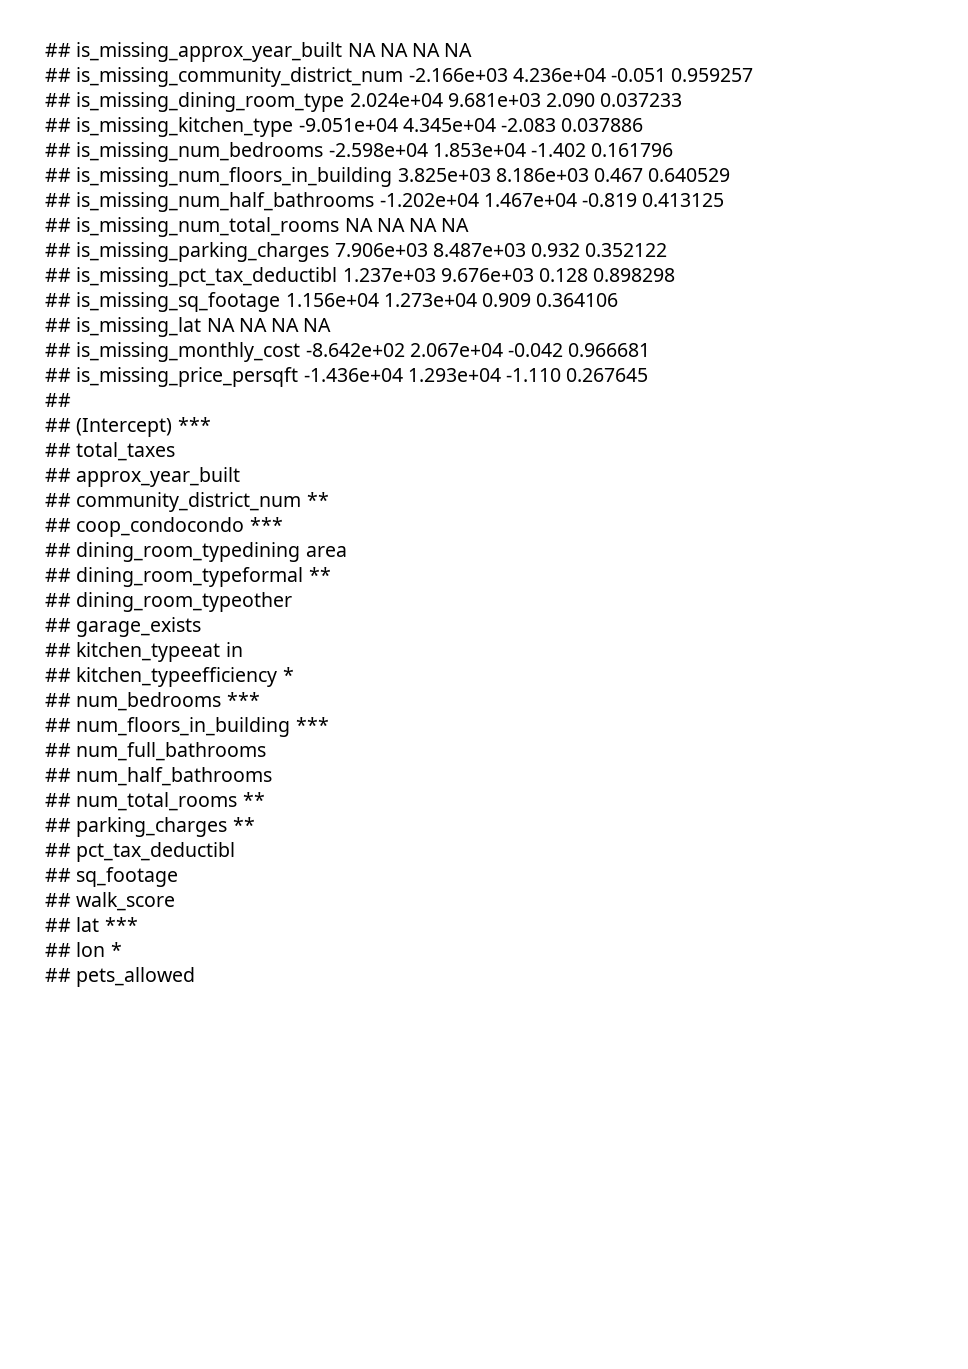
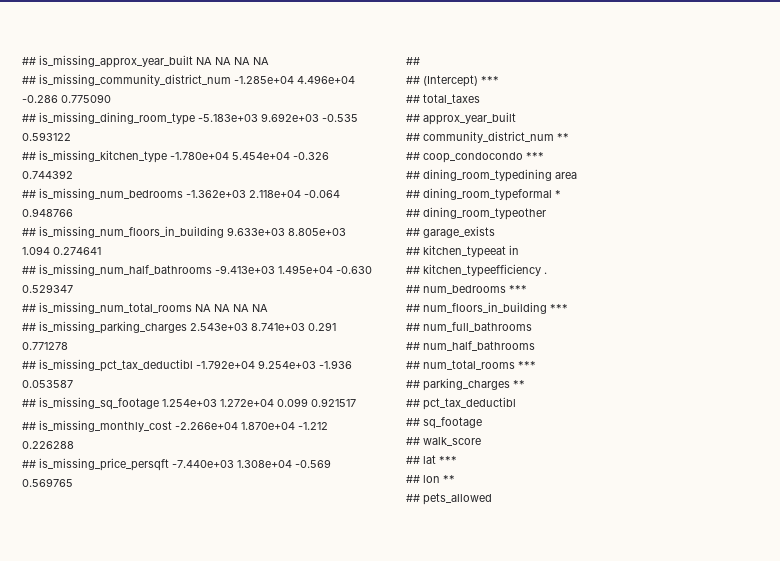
- ## is_missing_community_district_num -2.166e+03 4.236e+04 -0.051 0.959257
- ## is_missing_dining_room_type 2.024e+04 9.681e+03 2.090 0.037233
- ## is_missing_kitchen_type -9.051e+04 4.345e+04 -2.083 0.037886
- ## is_missing_num_bedrooms -2.598e+04 1.853e+04 -1.402 0.161796
- ## is_missing_num_floors_in_building 3.825e+03 8.186e+03 0.467 0.640529
- ## is_missing_num_half_bathrooms -1.202e+04 1.467e+04 -0.819 0.413125
+ ## is_missing_community_district_num -1.285e+04 4.496e+04 -0.286 0.775090
+ ## is_missing_dining_room_type -5.183e+03 9.692e+03 -0.535 0.593122
+ ## is_missing_kitchen_type -1.780e+04 5.454e+04 -0.326 0.744392
+ ## is_missing_num_bedrooms -1.362e+03 2.118e+04 -0.064 0.948766
+ ## is_missing_num_floors_in_building 9.633e+03 8.805e+03 1.094 0.274641
+ ## is_missing_num_half_bathrooms -9.413e+03 1.495e+04 -0.630 0.529347
- ## is_missing_parking_charges 7.906e+03 8.487e+03 0.932 0.352122
- ## is_missing_pct_tax_deductibl 1.237e+03 9.676e+03 0.128 0.898298
- ## is_missing_sq_footage 1.156e+04 1.273e+04 0.909 0.364106
- ## is_missing_lat NA NA NA NA
- ## is_missing_monthly_cost -8.642e+02 2.067e+04 -0.042 0.966681
- ## is_missing_price_persqft -1.436e+04 1.293e+04 -1.110 0.267645
+ ## is_missing_parking_charges 2.543e+03 8.741e+03 0.291 0.771278
+ ## is_missing_pct_tax_deductibl -1.792e+04 9.254e+03 -1.936 0.053587
+ ## is_missing_sq_footage 1.254e+03 1.272e+04 0.099 0.921517
+ ## is_missing_monthly_cost -2.266e+04 1.870e+04 -1.212 0.226288
+ ## is_missing_price_persqft -7.440e+03 1.308e+04 -0.569 0.569765
- ## dining_room_typeformal **
+ ## dining_room_typeformal *
- ## kitchen_typeefficiency *
+ ## kitchen_typeefficiency .
- ## num_total_rooms **
+ ## num_total_rooms ***
- ## lon *
+ ## lon **

